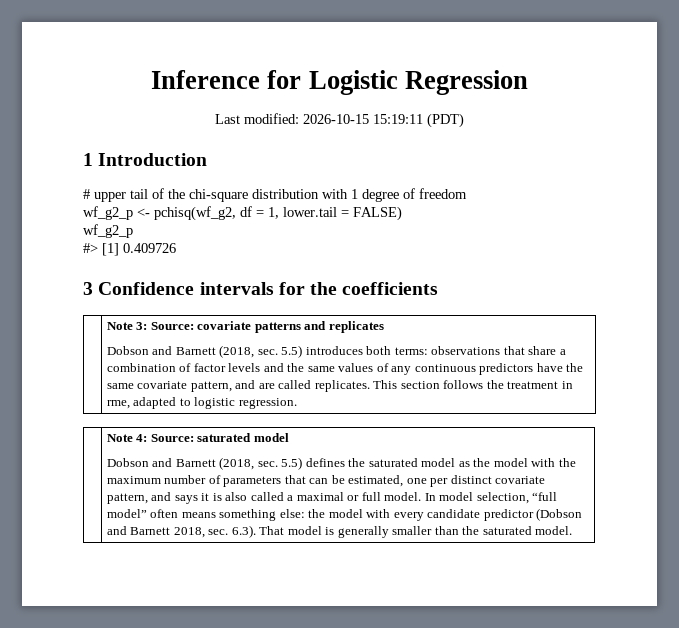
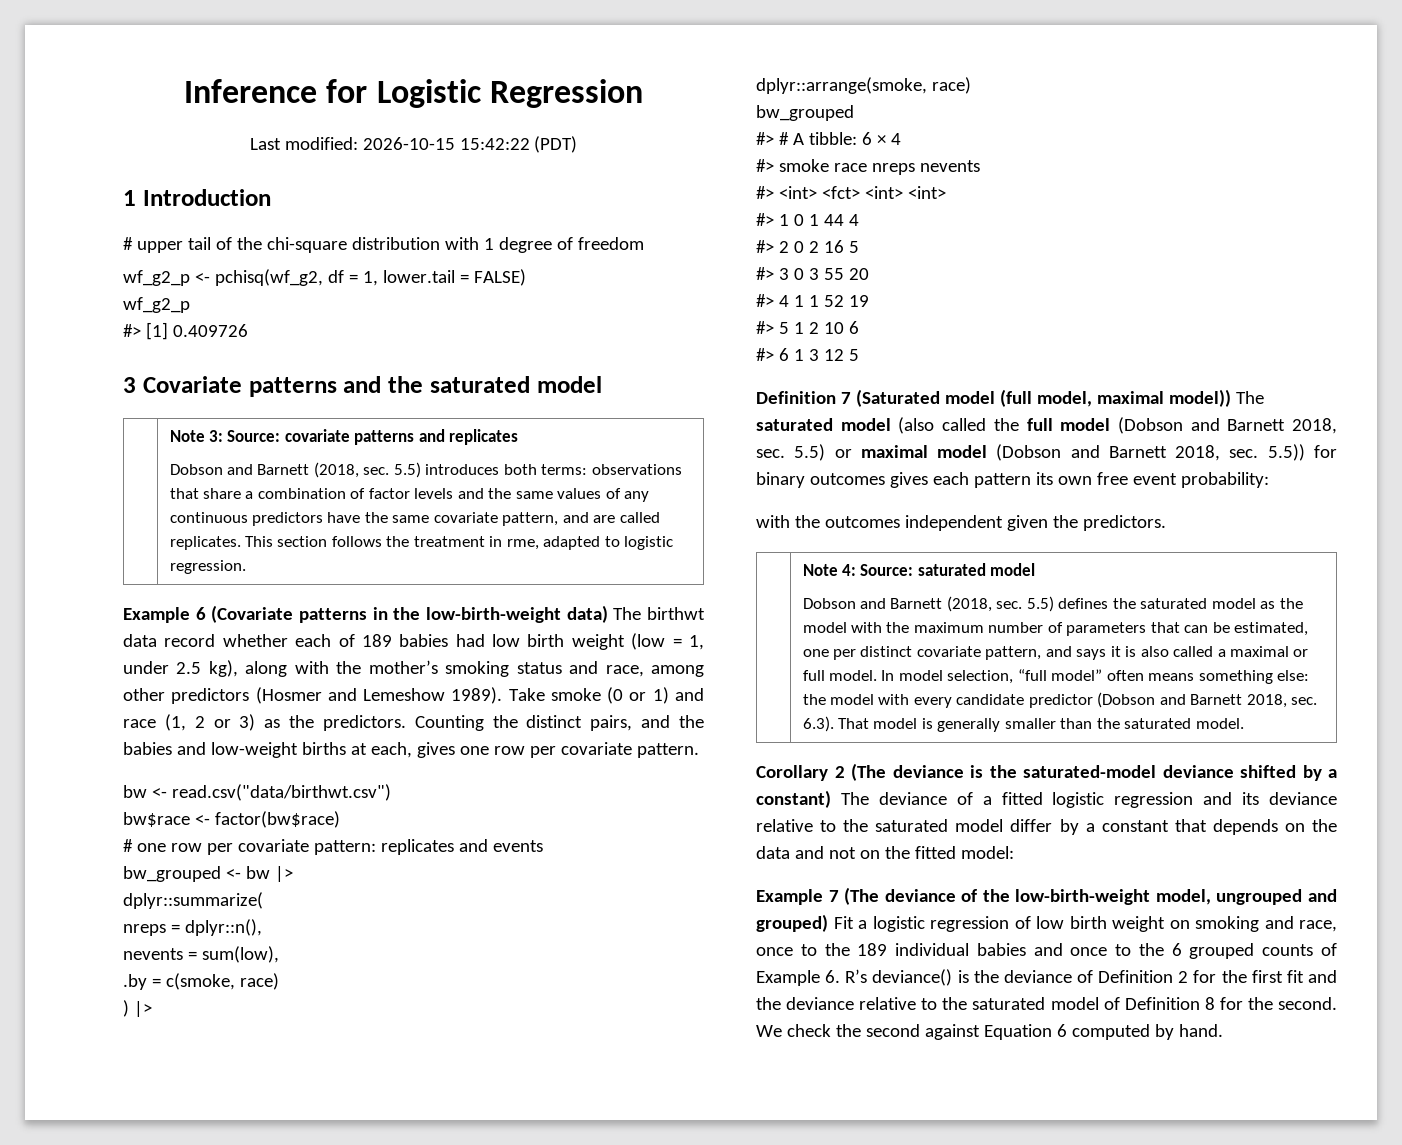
- Last modified: 2026-10-15 15:19:11 (PDT)
+ Last modified: 2026-10-15 15:42:22 (PDT)
- 3 Confidence intervals for the coefficients
+ 3 Covariate patterns and the saturated model
+ Example 6 (Covariate patterns in the low-birth-weight data) The birthwt data record whether each of 189 babies had low birth weight (low = 1, under 2.5 kg), along with the mother’s smoking status and race, among other predictors (Hosmer and Lemeshow 1989). Take smoke (0 or 1) and race (1, 2 or 3) as the predictors. Counting the distinct pairs, and the babies and low-weight births at each, gives one row per covariate pattern.
+ bw <- read.csv("data/birthwt.csv")
+ bw$race <- factor(bw$race)
+ # one row per covariate pattern: replicates and events
+ bw_grouped <- bw |>
+ dplyr::summarize(
+ nreps = dplyr::n(),
+ nevents = sum(low),
+ .by = c(smoke, race)
+ ) |>
+ dplyr::arrange(smoke, race)
+ bw_grouped
+ #> # A tibble: 6 × 4
+ #> smoke race nreps nevents
+ #> <int> <fct> <int> <int>
+ #> 1 0 1 44 4
+ #> 2 0 2 16 5
+ #> 3 0 3 55 20
+ #> 4 1 1 52 19
+ #> 5 1 2 10 6
+ #> 6 1 3 12 5
+ Definition 7 (Saturated model (full model, maximal model)) The saturated model (also called the full model (Dobson and Barnett 2018, sec. 5.5) or maximal model (Dobson and Barnett 2018, sec. 5.5)) for binary outcomes gives each pattern its own free event probability:
+ with the outcomes independent given the predictors.
+ Corollary 2 (The deviance is the saturated-model deviance shifted by a constant) The deviance of a fitted logistic regression and its deviance relative to the saturated model differ by a constant that depends on the data and not on the fitted model:
+ Example 7 (The deviance of the low-birth-weight model, ungrouped and grouped) Fit a logistic regression of low birth weight on smoking and race, once to the 189 individual babies and once to the 6 grouped counts of Example 6. R’s deviance() is the deviance of Definition 2 for the first fit and the deviance relative to the saturated model of Definition 8 for the second. We check the second against Equation 6 computed by hand.

